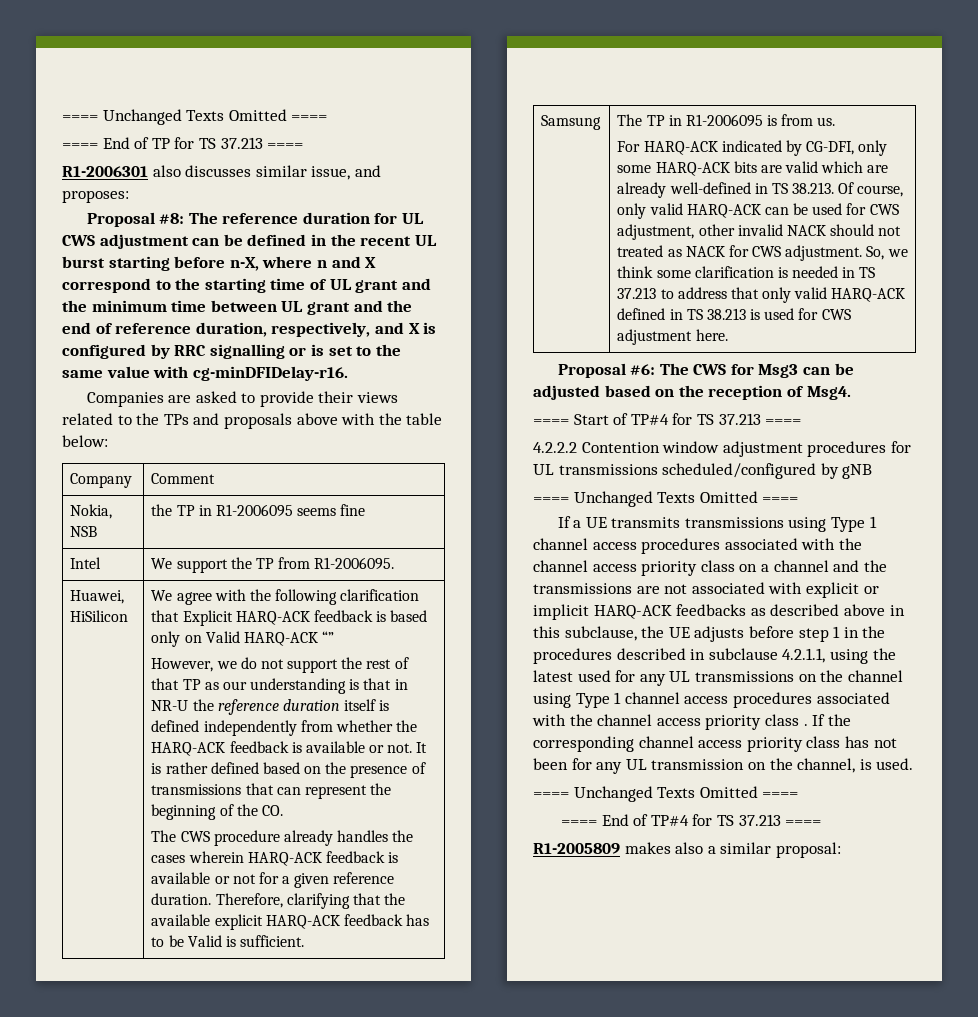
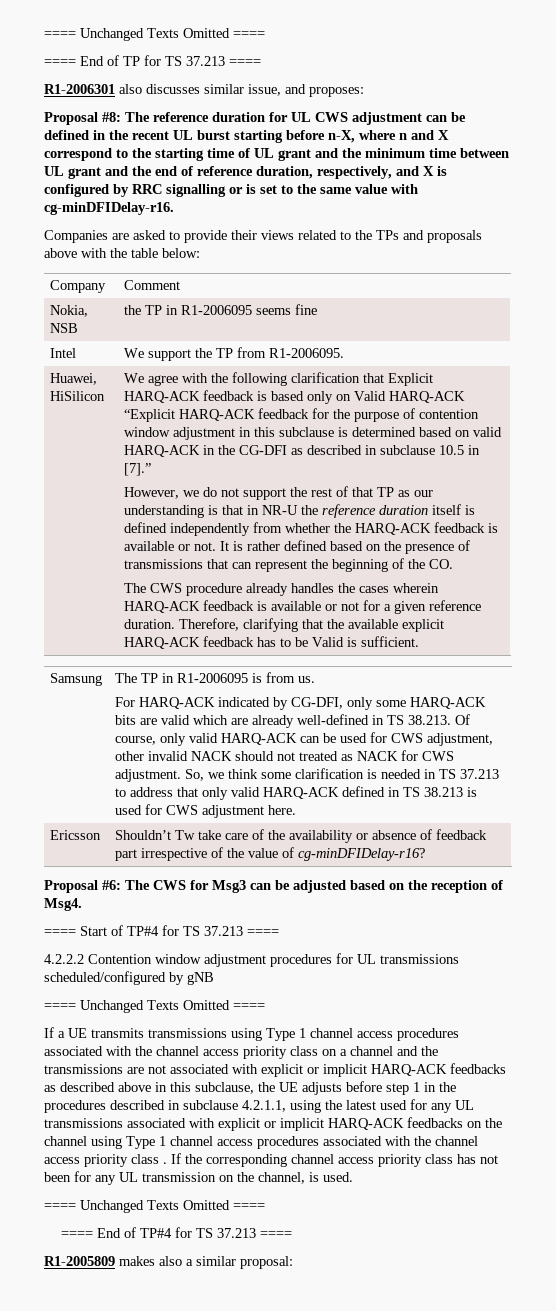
- We agree with the following clarification that Explicit HARQ-ACK feedback is based only on Valid HARQ-ACK “”
+ We agree with the following clarification that Explicit HARQ-ACK feedback is based only on Valid HARQ-ACK “Explicit HARQ-ACK feedback for the purpose of contention window adjustment in this subclause is determined based on valid HARQ-ACK in the CG-DFI as described in subclause 10.5 in [7].”
+ Ericsson | Shouldn’t Tw take care of the availability or absence of feedback part irrespective of the value of cg-minDFIDelay-r16?
- If a UE transmits transmissions using Type 1 channel access procedures associated with the channel access priority class on a channel and the transmissions are not associated with explicit or implicit HARQ-ACK feedbacks as described above in this subclause, the UE adjusts before step 1 in the procedures described in subclause 4.2.1.1, using the latest used for any UL transmissions on the channel using Type 1 channel access procedures associated with the channel access priority class .
+ If a UE transmits transmissions using Type 1 channel access procedures associated with the channel access priority class on a channel and the transmissions are not associated with explicit or implicit HARQ-ACK feedbacks as described above in this subclause, the UE adjusts before step 1 in the procedures described in subclause 4.2.1.1, using the latest used for any UL transmissions associated with explicit or implicit HARQ-ACK feedbacks on the channel using Type 1 channel access procedures associated with the channel access priority class .

